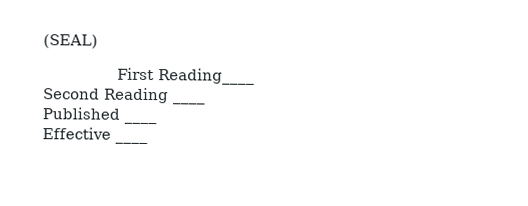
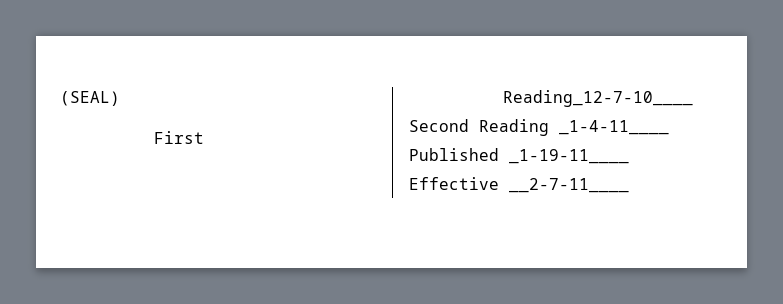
- First Reading____
+ First Reading_12-7-10____
- Second Reading ____
+ Second Reading _1-4-11____
- Published ____
+ Published _1-19-11____
- Effective ____
+ Effective __2-7-11____

